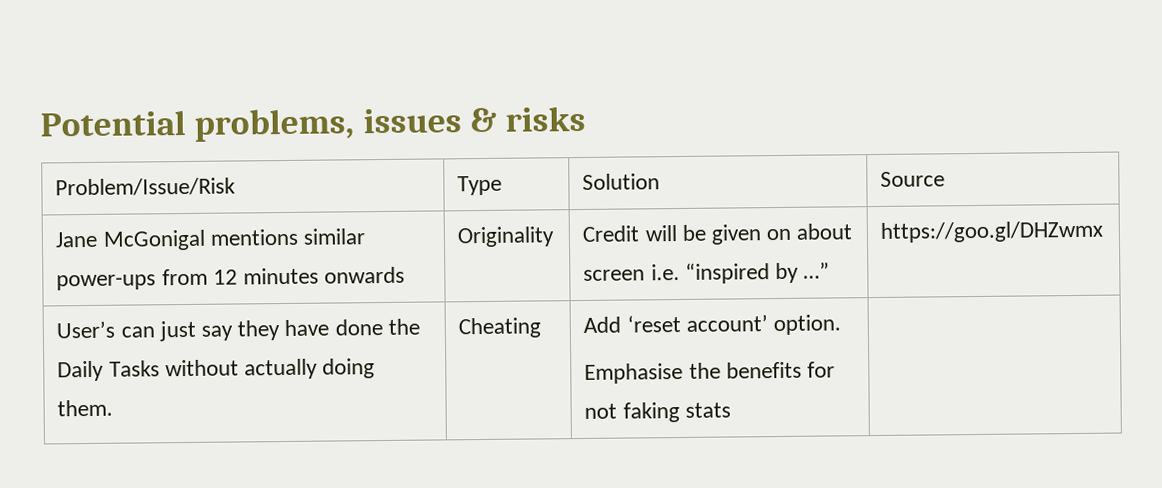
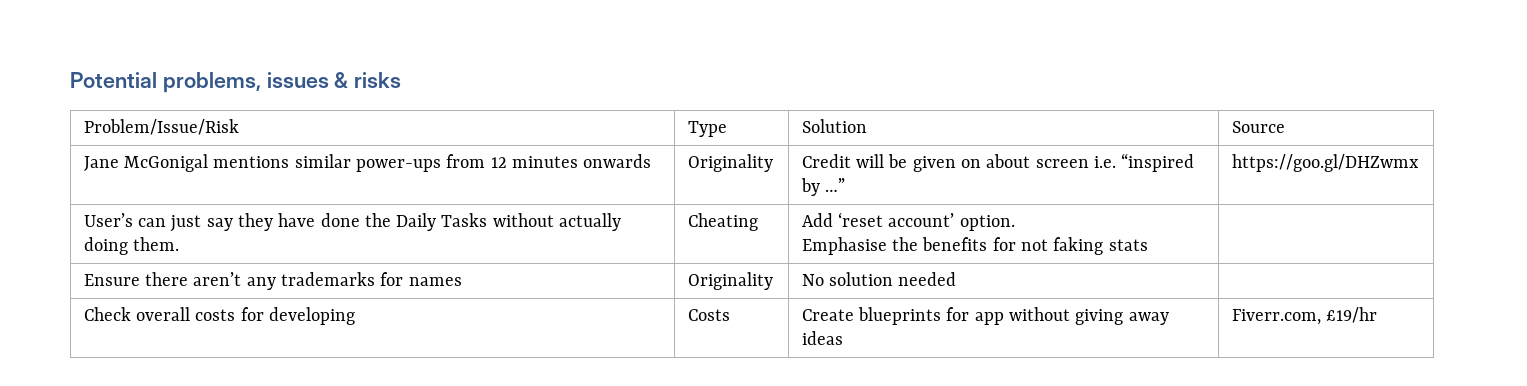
+ Ensure there aren’t any trademarks for names | Originality | No solution needed |
+ Check overall costs for developing | Costs | Create blueprints for app without giving away ideas | Fiverr.com, £19/hr

